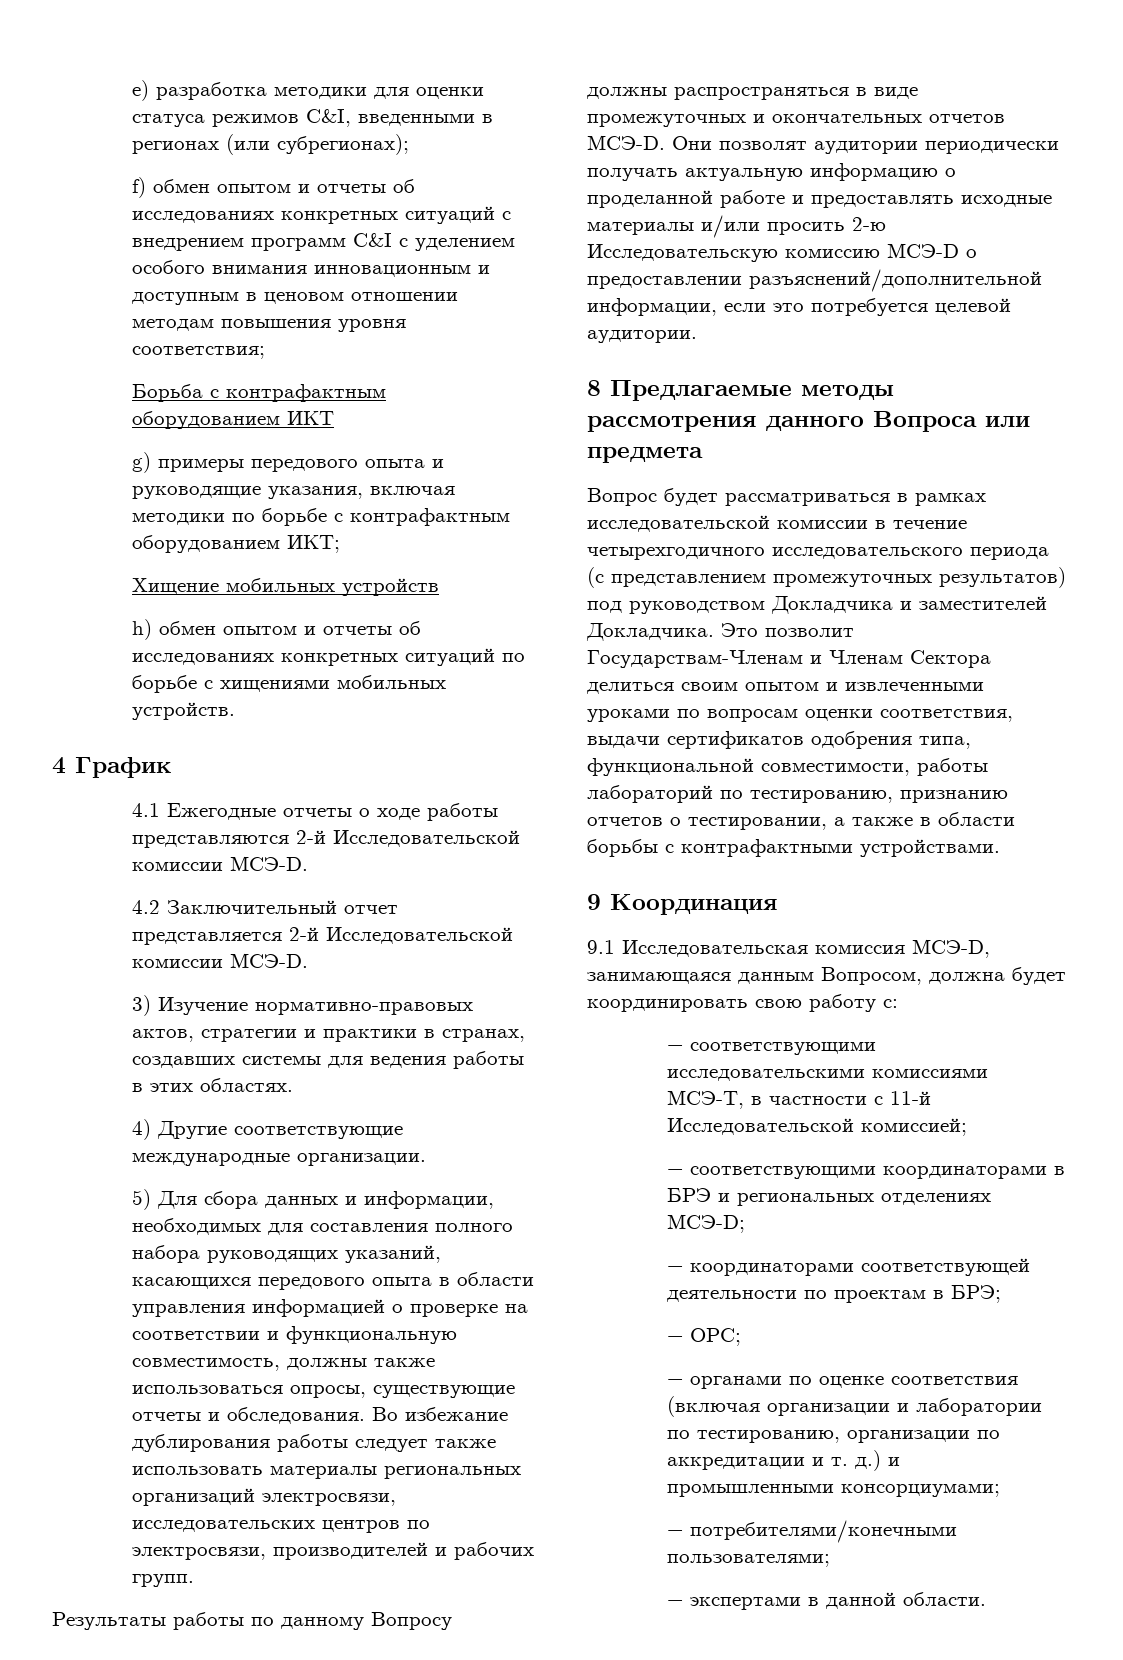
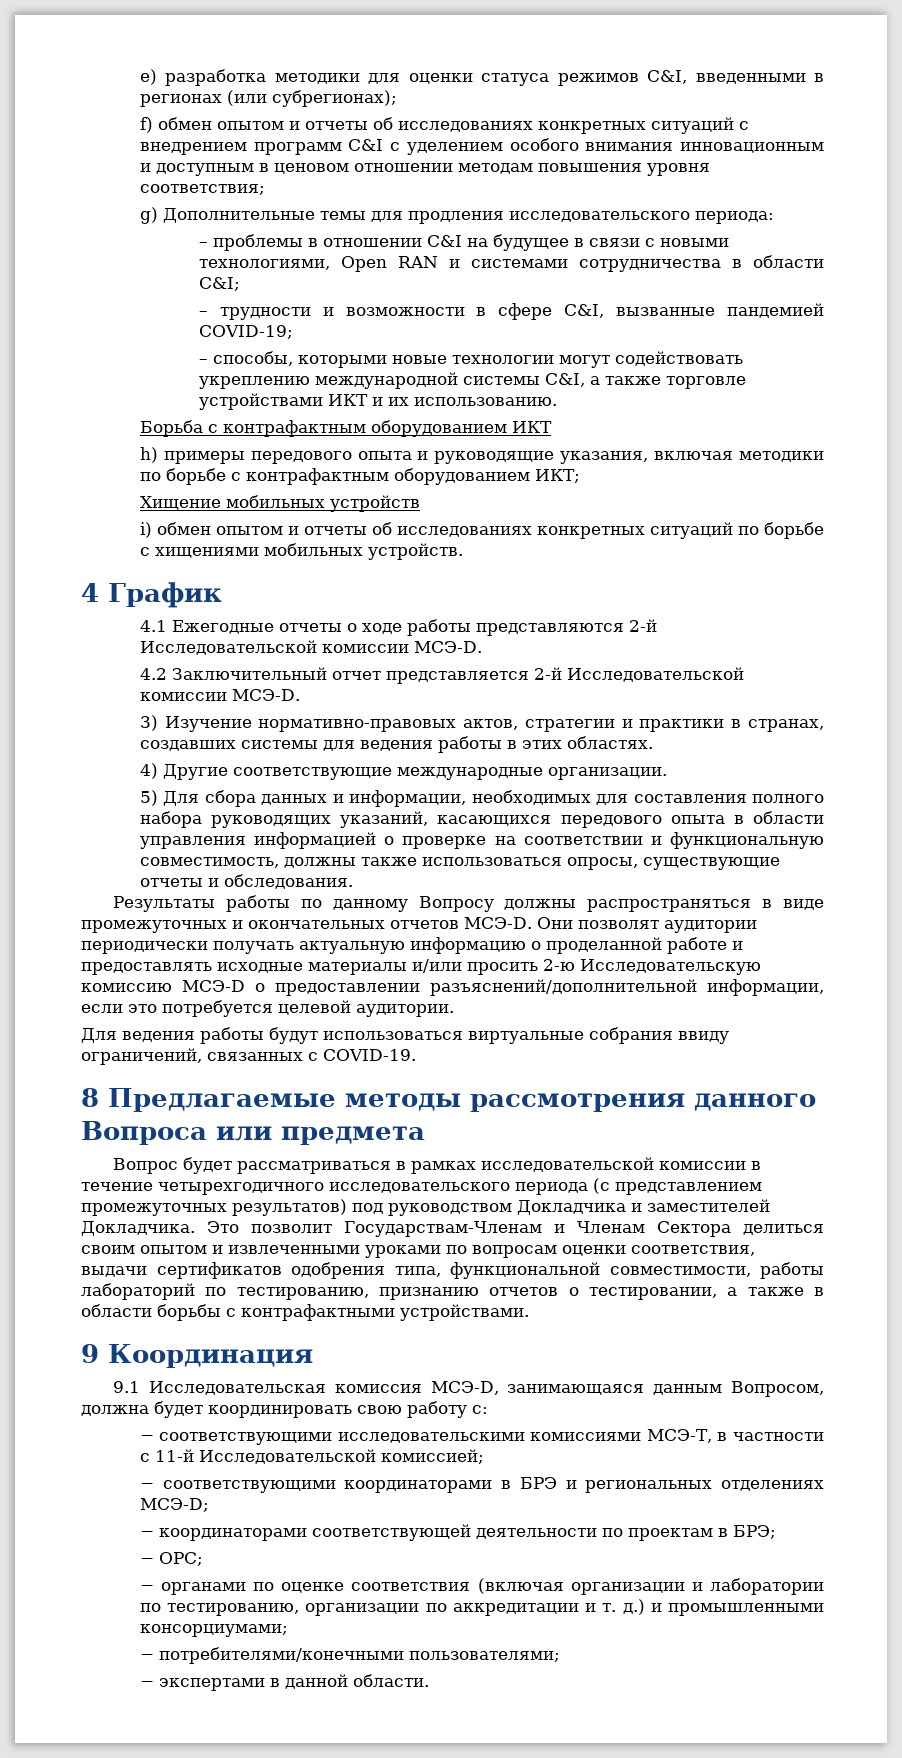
+ g) Дополнительные темы для продления исследовательского периода:
+ – проблемы в отношении C&I на будущее в связи с новыми технологиями, Open RAN и системами сотрудничества в области C&I;
+ – трудности и возможности в сфере C&I, вызванные пандемией COVID-19;
+ – способы, которыми новые технологии могут содействовать укреплению международной системы C&I, а также торговле устройствами ИКТ и их использованию.
- g) примеры передового опыта и руководящие указания, включая методики по борьбе с контрафактным оборудованием ИКТ;
+ h) примеры передового опыта и руководящие указания, включая методики по борьбе с контрафактным оборудованием ИКТ;
- h) обмен опытом и отчеты об исследованиях конкретных ситуаций по борьбе с хищениями мобильных устройств.
+ i) обмен опытом и отчеты об исследованиях конкретных ситуаций по борьбе с хищениями мобильных устройств.
- Во избежание дублирования работы следует также использовать материалы региональных организаций электросвязи, исследовательских центров по электросвязи, производителей и рабочих групп.
+ Для ведения работы будут использоваться виртуальные собрания ввиду ограничений, связанных с COVID-19.

